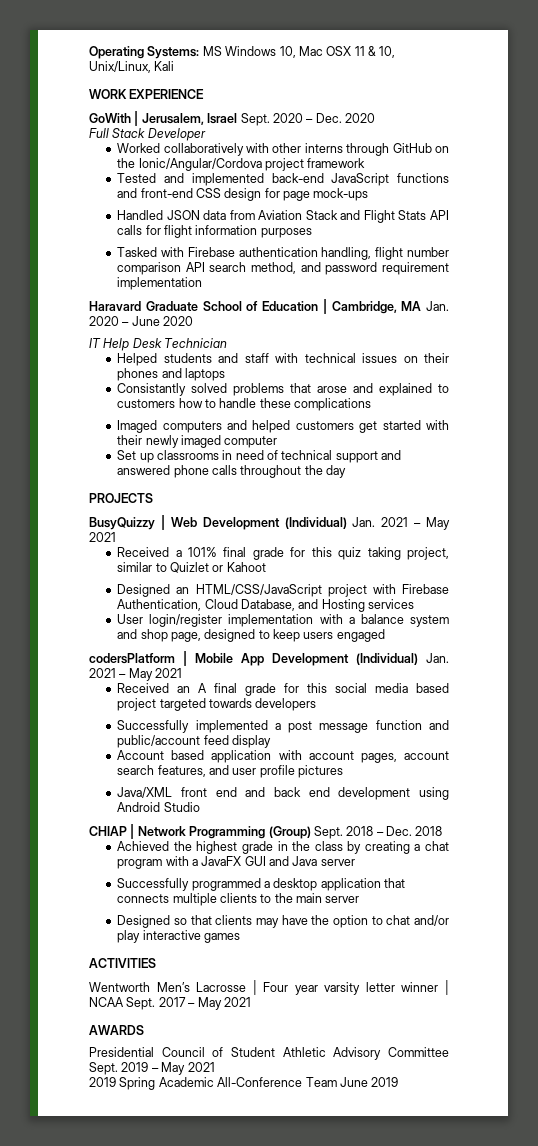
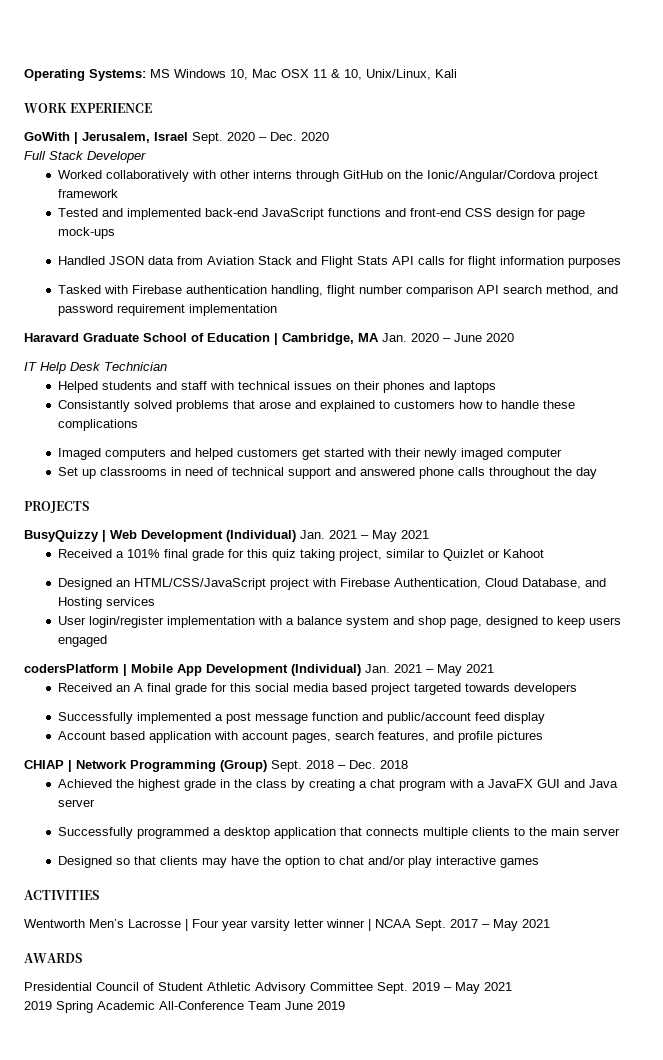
- Account based application with account pages, account search features, and user profile pictures
+ Account based application with account pages, search features, and profile pictures
- Java/XML front end and back end development using Android Studio

